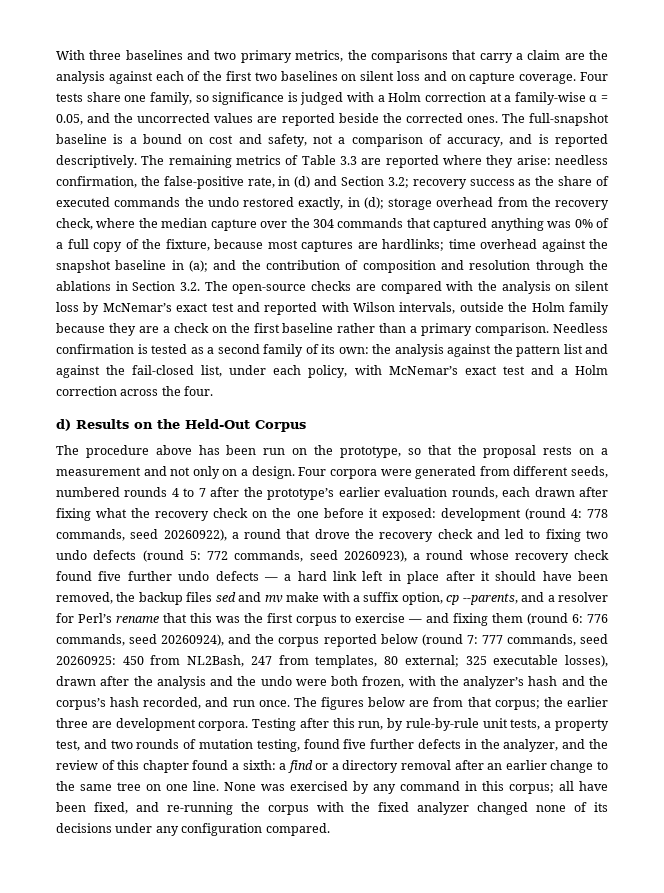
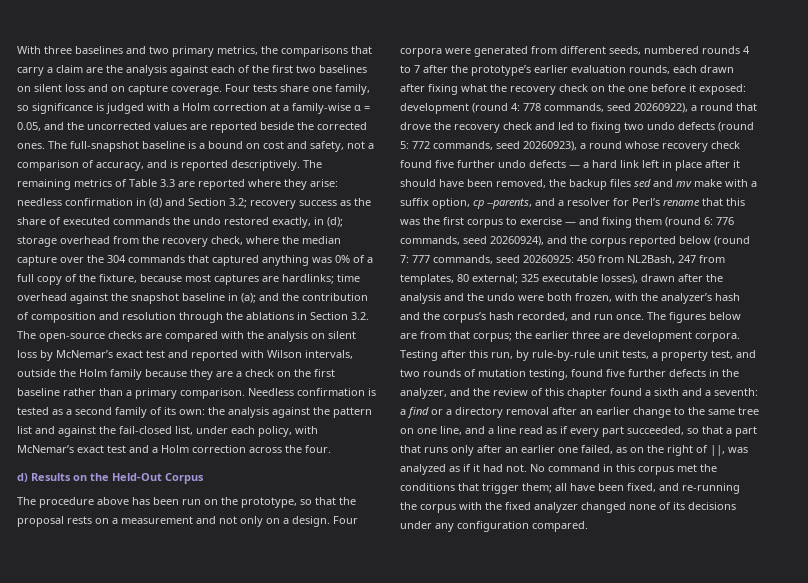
- needless confirmation, the false-positive rate, in (d) and Section 3.2;
+ needless confirmation in (d) and Section 3.2;
- Testing after this run, by rule-by-rule unit tests, a property test, and two rounds of mutation testing, found five further defects in the analyzer, and the review of this chapter found a sixth:
+ Testing after this run, by rule-by-rule unit tests, a property test, and two rounds of mutation testing, found five further defects in the analyzer, and the review of this chapter found a sixth and a seventh:
- a find or a directory removal after an earlier change to the same tree on one line. None was exercised by any command in this corpus;
+ a find or a directory removal after an earlier change to the same tree on one line, and a line read as if every part succeeded, so that a part that runs only after an earlier one failed, as on the right of ||, was analyzed as if it had not. No command in this corpus met the conditions that trigger them;

